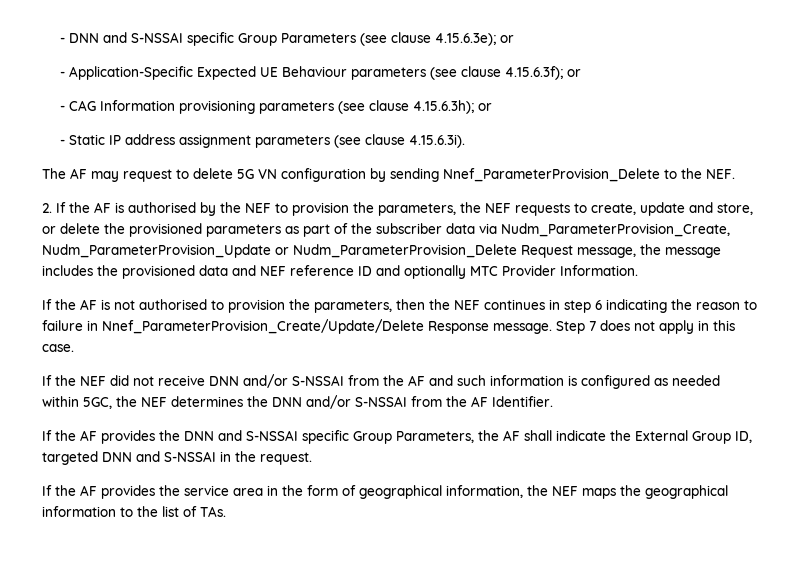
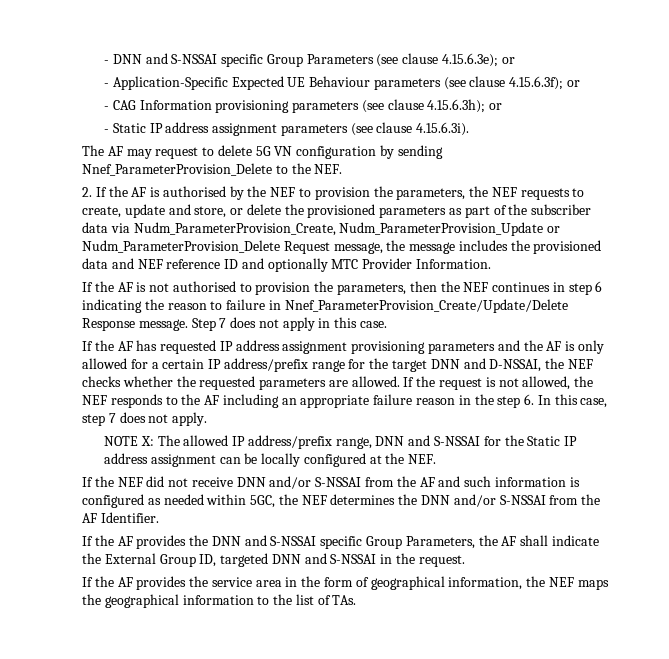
+ If the AF has requested IP address assignment provisioning parameters and the AF is only allowed for a certain IP address/prefix range for the target DNN and D-NSSAI, the NEF checks whether the requested parameters are allowed. If the request is not allowed, the NEF responds to the AF including an appropriate failure reason in the step 6. In this case, step 7 does not apply.
+ NOTE X: The allowed IP address/prefix range, DNN and S-NSSAI for the Static IP address assignment can be locally configured at the NEF.

